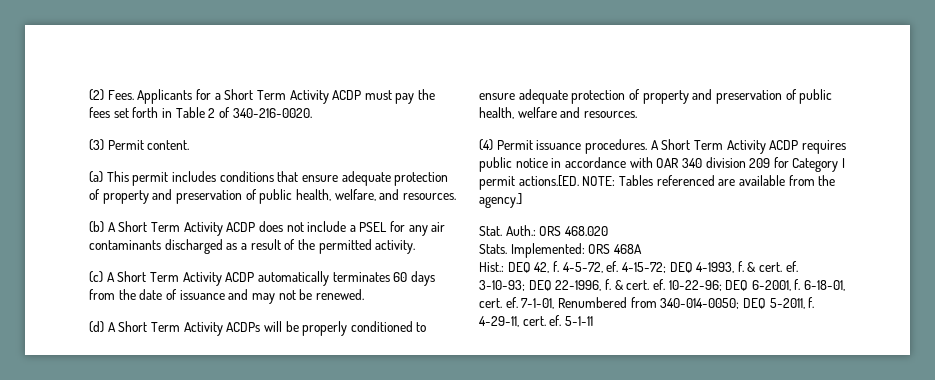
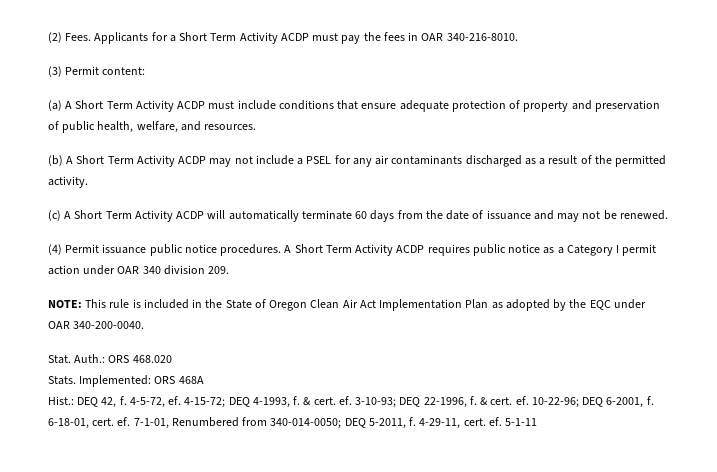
- Applicants for a Short Term Activity ACDP must pay the fees set forth in Table 2 of 340-216-0020.
+ Applicants for a Short Term Activity ACDP must pay the fees in OAR 340-216-8010.
- (3) Permit content.
+ (3) Permit content:
- (a) This permit includes conditions that ensure adequate protection of property and preservation of public health, welfare, and resources.
+ (a) A Short Term Activity ACDP must include conditions that ensure adequate protection of property and preservation of public health, welfare, and resources.
- (b) A Short Term Activity ACDP does not include a PSEL for any air contaminants discharged as a result of the permitted activity.
+ (b) A Short Term Activity ACDP may not include a PSEL for any air contaminants discharged as a result of the permitted activity.
- (c) A Short Term Activity ACDP automatically terminates 60 days from the date of issuance and may not be renewed.
+ (c) A Short Term Activity ACDP will automatically terminate 60 days from the date of issuance and may not be renewed.
- (d) A Short Term Activity ACDPs will be properly conditioned to ensure adequate protection of property and preservation of public health, welfare and resources.
- (4) Permit issuance procedures.
+ (4) Permit issuance public notice procedures.
- A Short Term Activity ACDP requires public notice in accordance with OAR 340 division 209 for Category I permit actions.[ED. NOTE: Tables referenced are available from the agency.]
+ A Short Term Activity ACDP requires public notice as a Category I permit action under OAR 340 division 209.
+ NOTE: This rule is included in the State of Oregon Clean Air Act Implementation Plan as adopted by the EQC under OAR 340-200-0040.

